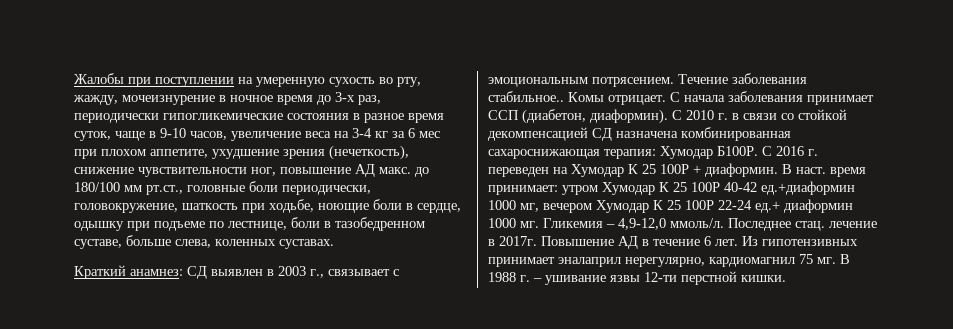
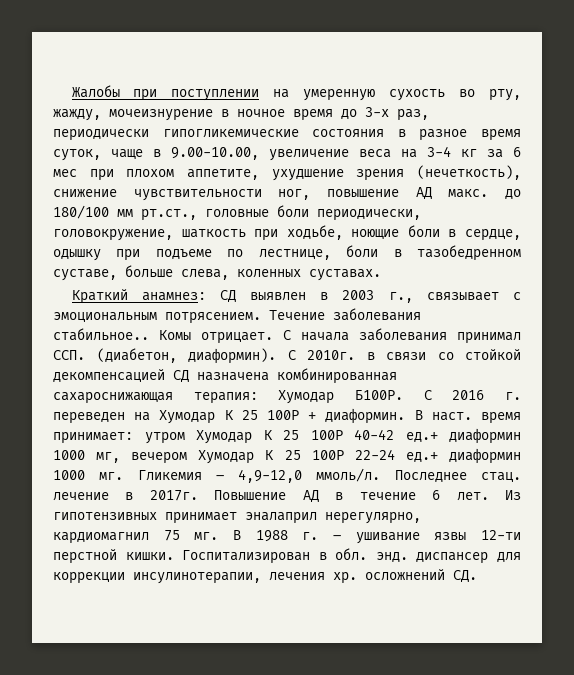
- Жалобы при поступлении на умеренную сухость во рту, жажду, мочеизнурение в ночное время до 3-х раз, периодически гипогликемические состояния в разное время суток, чаще в 9-10 часов, увеличение веса на 3-4 кг за 6 мес при плохом аппетите, ухудшение зрения (нечеткость), снижение чувствительности ног, повышение АД макс. до 180/100 мм рт.ст., головные боли периодически, головокружение, шаткость при ходьбе, ноющие боли в сердце, одышку при подъеме по лестнице, боли в тазобедренном суставе, больше слева, коленных суставах.
+ Жалобы при поступлении на умеренную сухость во рту, жажду, мочеизнурение в ночное время до 3-х раз, периодически гипогликемические состояния в разное время суток, чаще в 9.00-10.00, увеличение веса на 3-4 кг за 6 мес при плохом аппетите, ухудшение зрения (нечеткость), снижение чувствительности ног, повышение АД макс. до 180/100 мм рт.ст., головные боли периодически, головокружение, шаткость при ходьбе, ноющие боли в сердце, одышку при подъеме по лестнице, боли в тазобедренном суставе, больше слева, коленных суставах.
- С начала заболевания принимает ССП (диабетон, диаформин).
+ С начала заболевания принимал ССП. (диабетон, диаформин).
- С 2010 г. в связи со стойкой декомпенсацией СД назначена комбинированная сахароснижающая терапия: Хумодар Б100Р.
+ С 2010г. в связи со стойкой декомпенсацией СД назначена комбинированная сахароснижающая терапия: Хумодар Б100Р.
- В наст. время принимает: утром Хумодар К 25 100Р 40-42 ед.+диаформин 1000 мг, вечером Хумодар К 25 100Р 22-24 ед.+ диаформин 1000 мг.
+ В наст. время принимает: утром Хумодар К 25 100Р 40-42 ед.+ диаформин 1000 мг, вечером Хумодар К 25 100Р 22-24 ед.+ диаформин 1000 мг.
+ Госпитализирован в обл. энд. диспансер для коррекции инсулинотерапии, лечения хр. осложнений СД.

